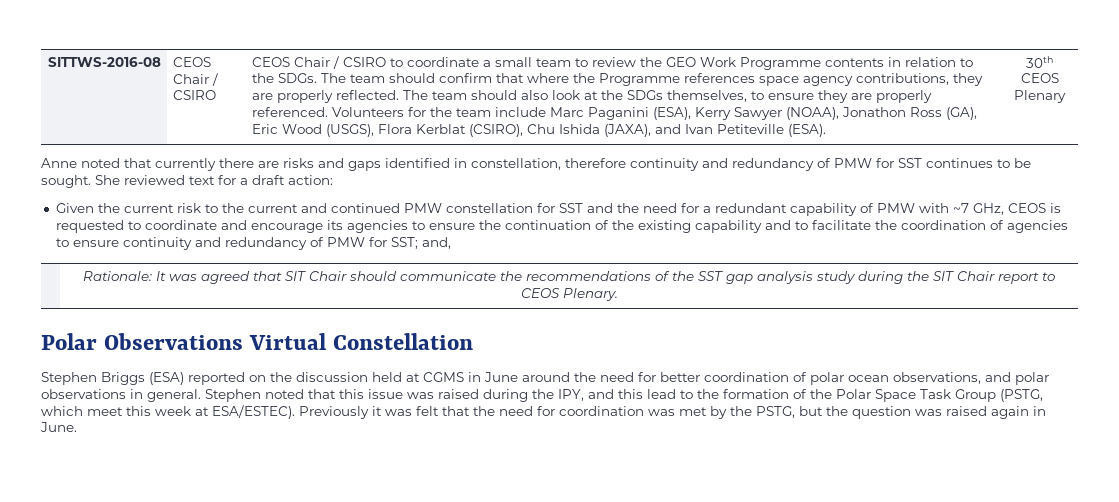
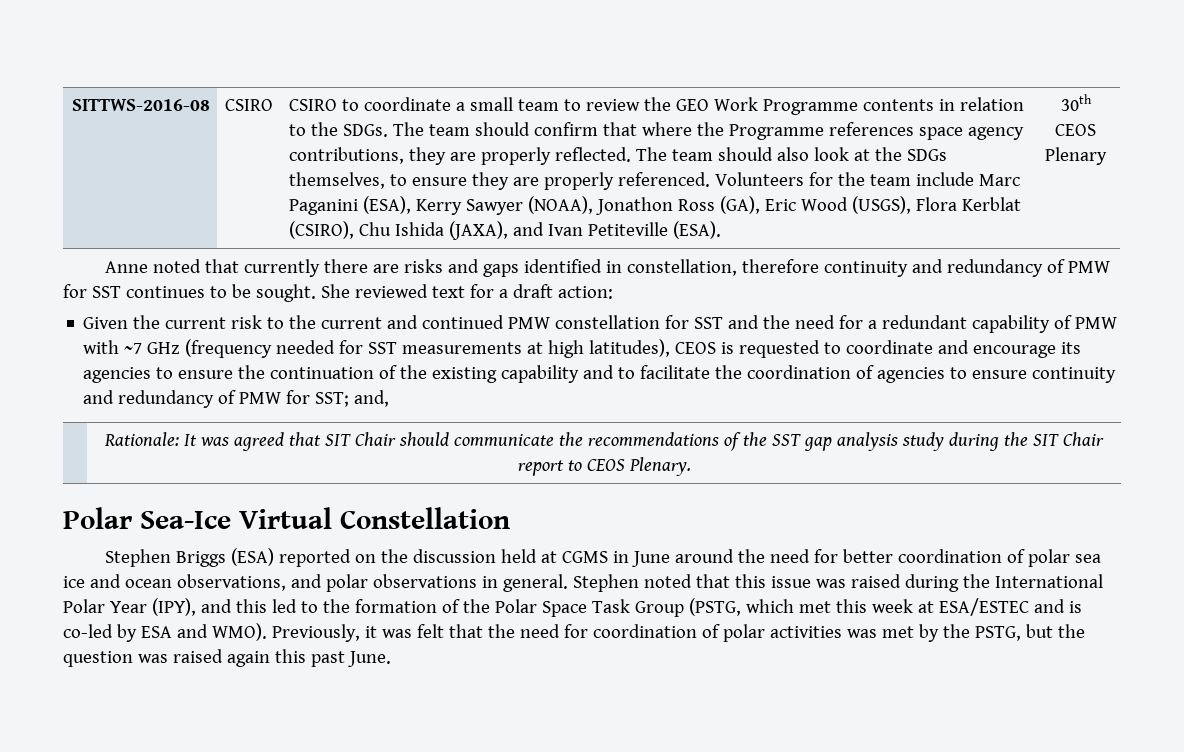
- CEOS Chair / CSIRO | CEOS Chair / CSIRO to coordinate a small team to review the GEO Work Programme contents in relation to the SDGs.
+ CSIRO | CSIRO to coordinate a small team to review the GEO Work Programme contents in relation to the SDGs.
- Given the current risk to the current and continued PMW constellation for SST and the need for a redundant capability of PMW with ~7 GHz, CEOS is requested to coordinate and encourage its agencies to ensure the continuation of the existing capability and to facilitate the coordination of agencies to ensure continuity and redundancy of PMW for SST; and,
+ Given the current risk to the current and continued PMW constellation for SST and the need for a redundant capability of PMW with ~7 GHz (frequency needed for SST measurements at high latitudes), CEOS is requested to coordinate and encourage its agencies to ensure the continuation of the existing capability and to facilitate the coordination of agencies to ensure continuity and redundancy of PMW for SST; and,
- Polar Observations Virtual Constellation
+ Polar Sea-Ice Virtual Constellation
- Stephen Briggs (ESA) reported on the discussion held at CGMS in June around the need for better coordination of polar ocean observations, and polar observations in general.
+ Stephen Briggs (ESA) reported on the discussion held at CGMS in June around the need for better coordination of polar sea ice and ocean observations, and polar observations in general.
- Stephen noted that this issue was raised during the IPY, and this lead to the formation of the Polar Space Task Group (PSTG, which meet this week at ESA/ESTEC). Previously it was felt that the need for coordination was met by the PSTG, but the question was raised again in June.
+ Stephen noted that this issue was raised during the International Polar Year (IPY), and this led to the formation of the Polar Space Task Group (PSTG, which met this week at ESA/ESTEC and is co-led by ESA and WMO). Previously, it was felt that the need for coordination of polar activities was met by the PSTG, but the question was raised again this past June.

